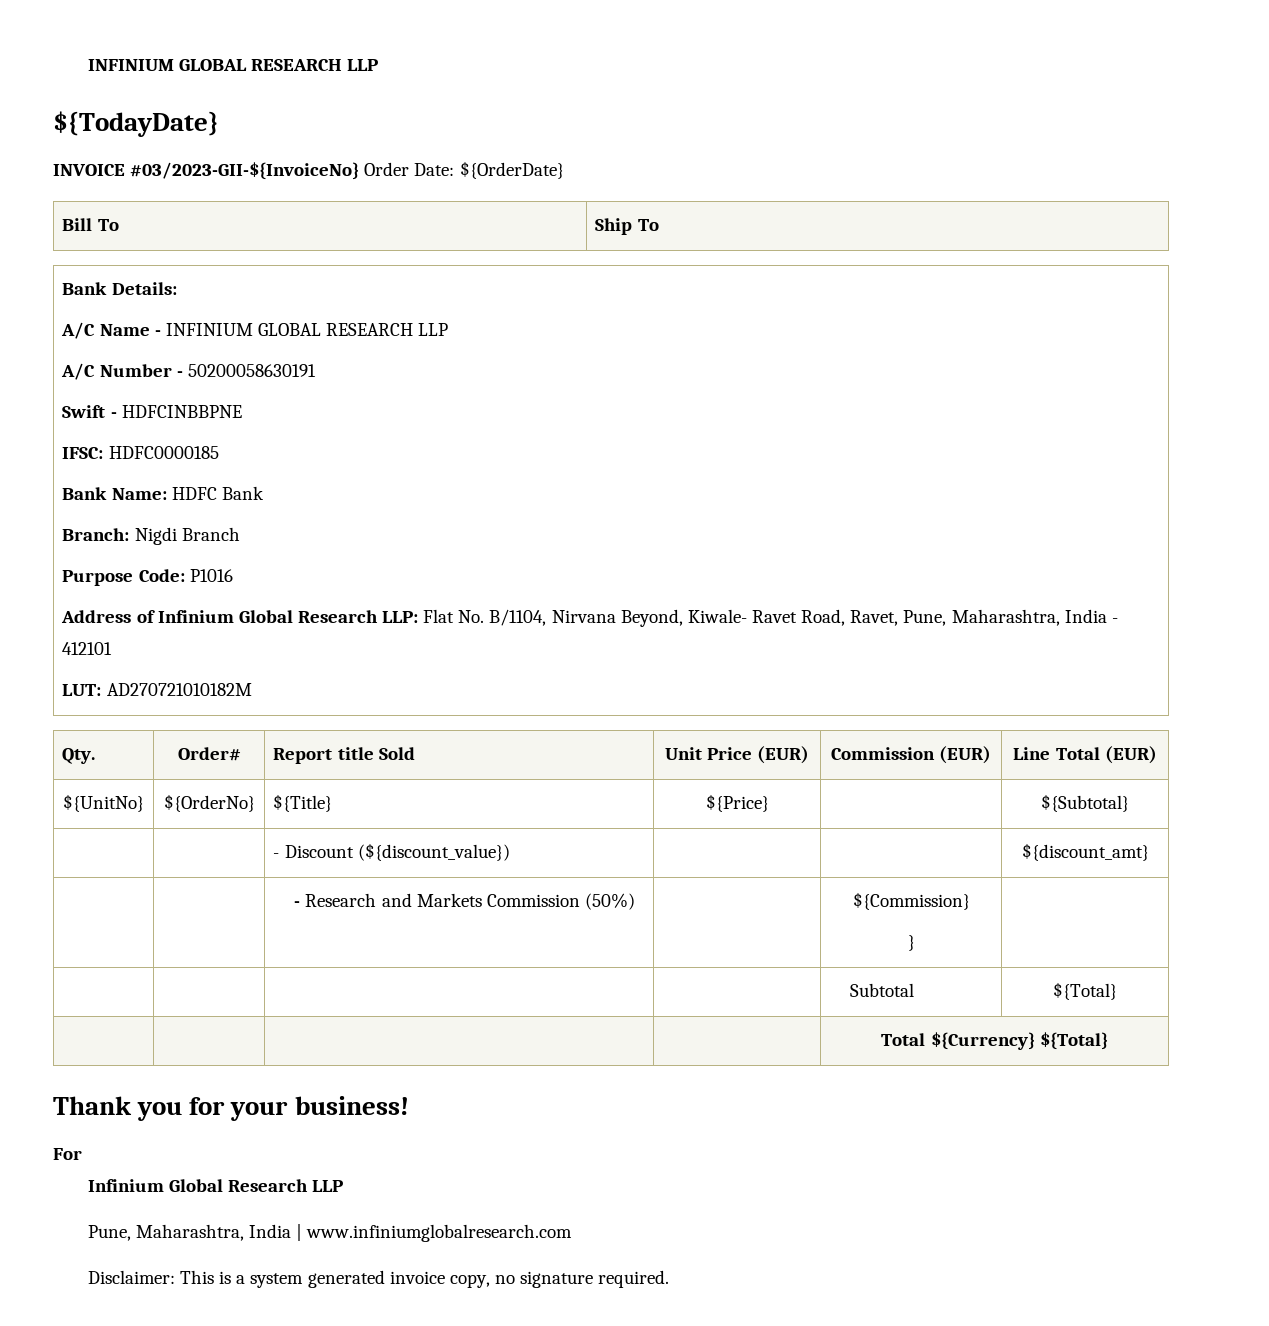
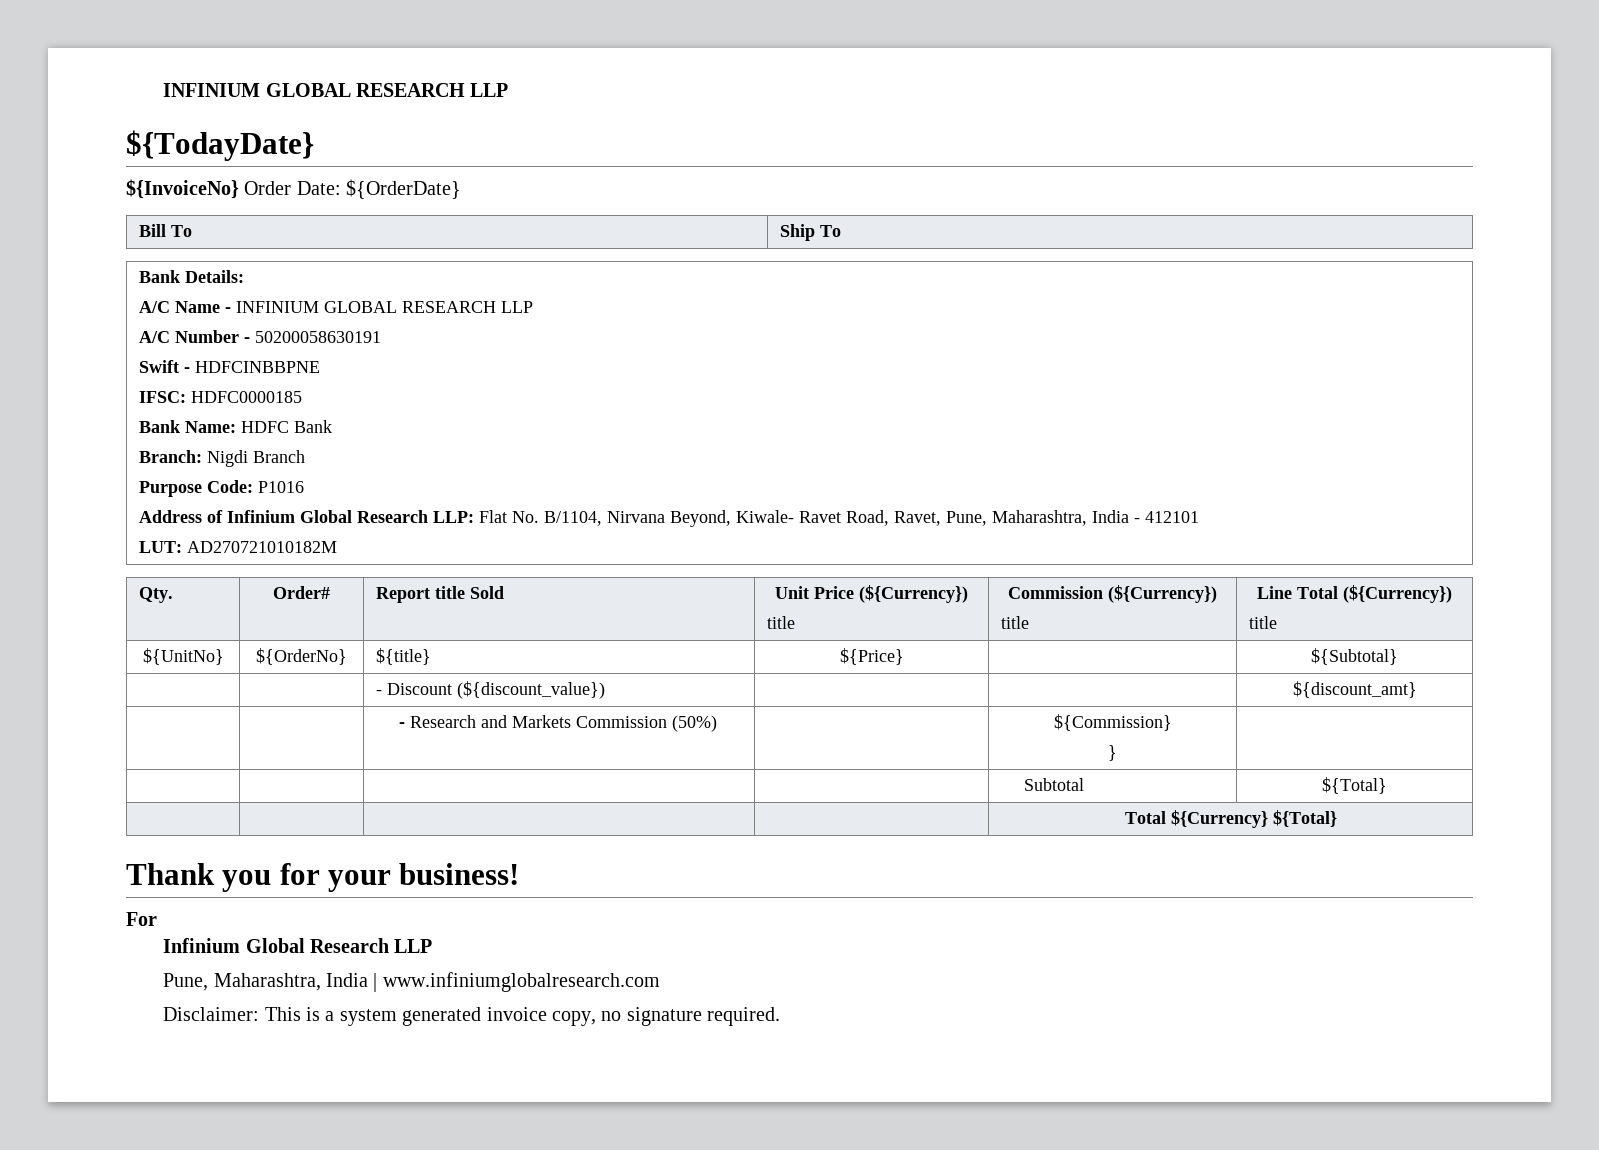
- INVOICE #03/2023-GII-${InvoiceNo} Order Date: ${OrderDate}
+ ${InvoiceNo} Order Date: ${OrderDate}
- Qty. | Order# | Report title Sold | Unit Price (EUR) | Commission (EUR) | Line Total (EUR)
+ Qty. | Order# | Report title Sold | Unit Price (${Currency})
+ title | Commission (${Currency})
+ title | Line Total (${Currency})
+ title
- ${UnitNo} | ${OrderNo} | ${Title} | ${Price} | | ${Subtotal}
+ ${UnitNo} | ${OrderNo} | ${title} | ${Price} | | ${Subtotal}

